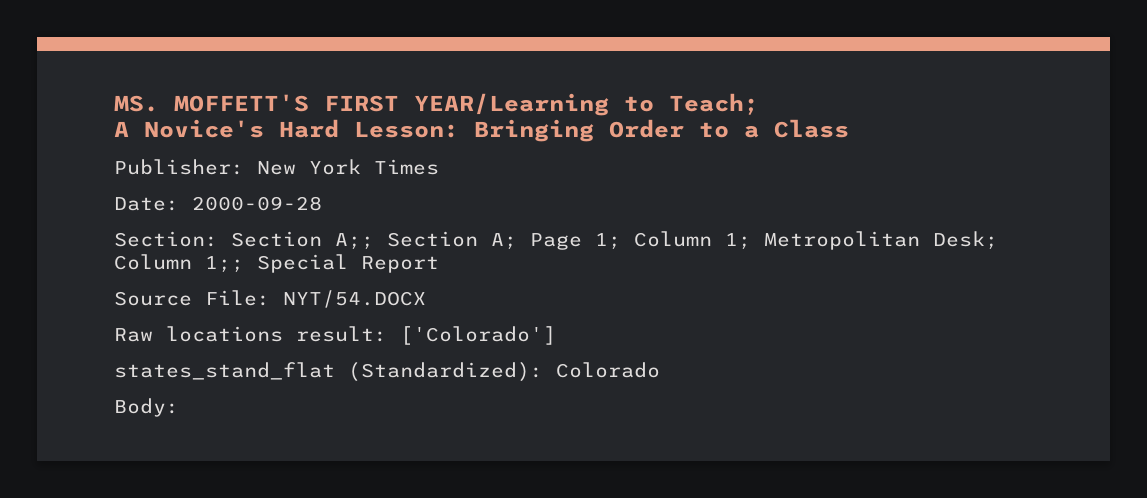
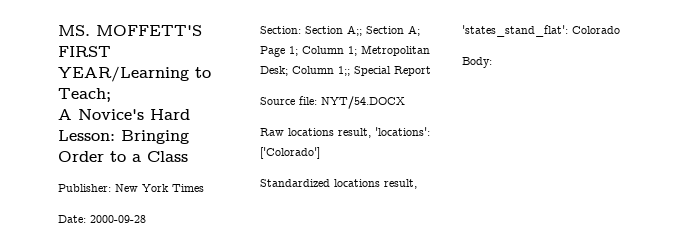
- Source File: NYT/54.DOCX
+ Source file: NYT/54.DOCX
- Raw locations result: ['Colorado']
+ Raw locations result, 'locations': ['Colorado']
- states_stand_flat (Standardized): Colorado
+ Standardized locations result, 'states_stand_flat': Colorado

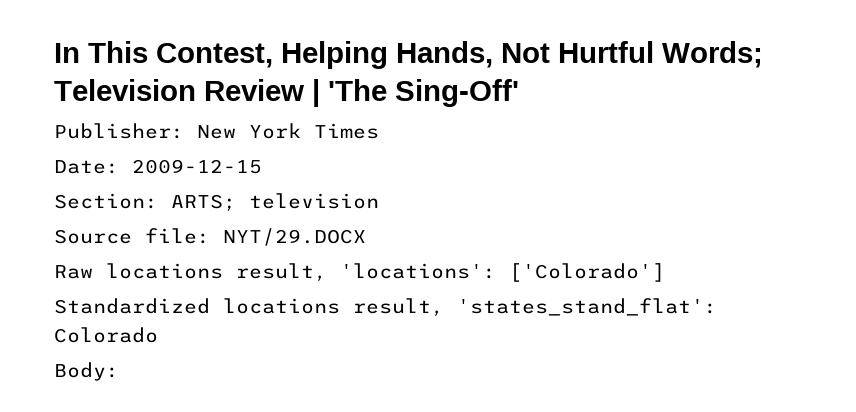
- MS. MOFFETT'S FIRST YEAR/Learning to Teach;
- A Novice's Hard Lesson: Bringing Order to a Class
+ In This Contest, Helping Hands, Not Hurtful Words; Television Review | 'The Sing-Off'
- Date: 2000-09-28
+ Date: 2009-12-15
- Section: Section A;; Section A; Page 1; Column 1; Metropolitan Desk; Column 1;; Special Report
+ Section: ARTS; television
- Source file: NYT/54.DOCX
+ Source file: NYT/29.DOCX

